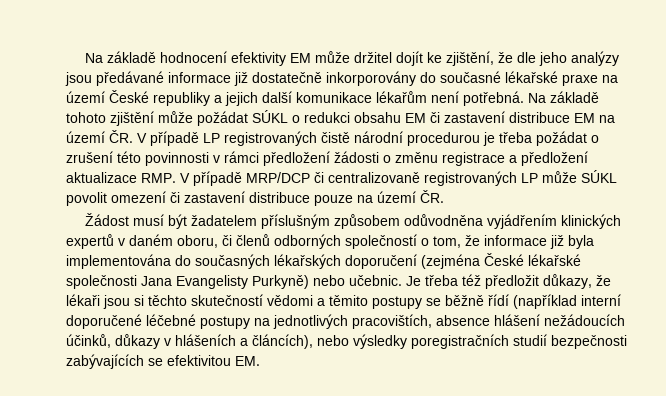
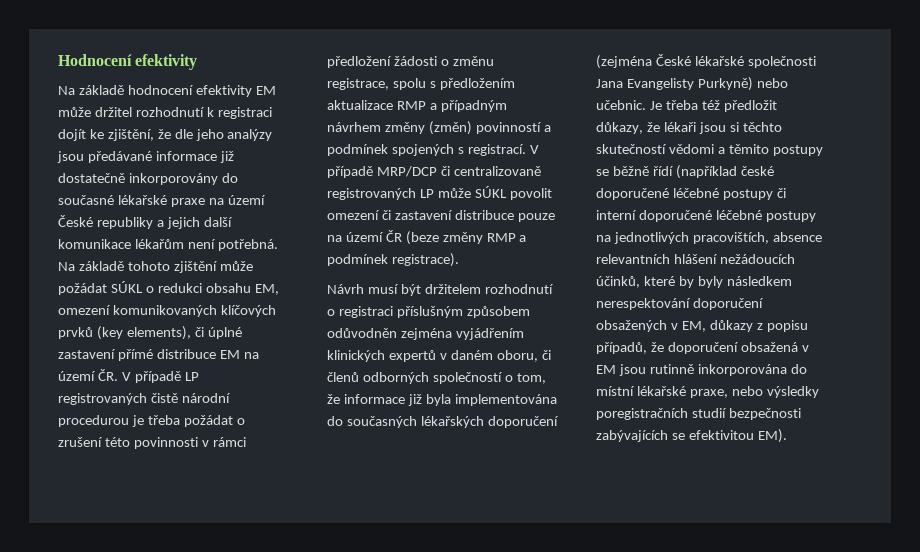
+ Hodnocení efektivity
- Na základě hodnocení efektivity EM může držitel dojít ke zjištění, že dle jeho analýzy jsou předávané informace již dostatečně inkorporovány do současné lékařské praxe na území České republiky a jejich další komunikace lékařům není potřebná.
+ Na základě hodnocení efektivity EM může držitel rozhodnutí k registraci dojít ke zjištění, že dle jeho analýzy jsou předávané informace již dostatečně inkorporovány do současné lékařské praxe na území České republiky a jejich další komunikace lékařům není potřebná.
- Na základě tohoto zjištění může požádat SÚKL o redukci obsahu EM či zastavení distribuce EM na území ČR. V případě LP registrovaných čistě národní procedurou je třeba požádat o zrušení této povinnosti v rámci předložení žádosti o změnu registrace a předložení aktualizace RMP. V případě MRP/DCP či centralizovaně registrovaných LP může SÚKL povolit omezení či zastavení distribuce pouze na území ČR.
- Žádost musí být žadatelem příslušným způsobem odůvodněna vyjádřením klinických expertů v daném oboru, či členů odborných společností o tom, že informace již byla implementována do současných lékařských doporučení (zejména České lékařské společnosti Jana Evangelisty Purkyně) nebo učebnic.
+ Na základě tohoto zjištění může požádat SÚKL o redukci obsahu EM, omezení komunikovaných klíčových prvků (key elements), či úplné zastavení přímé distribuce EM na území ČR. V případě LP registrovaných čistě národní procedurou je třeba požádat o zrušení této povinnosti v rámci předložení žádosti o změnu registrace, spolu s předložením aktualizace RMP a případným návrhem změny (změn) povinností a podmínek spojených s registrací. V případě MRP/DCP či centralizovaně registrovaných LP může SÚKL povolit omezení či zastavení distribuce pouze na území ČR (beze změny RMP a podmínek registrace).
+ Návrh musí být držitelem rozhodnutí o registraci příslušným způsobem odůvodněn zejména vyjádřením klinických expertů v daném oboru, či členů odborných společností o tom, že informace již byla implementována do současných lékařských doporučení (zejména České lékařské společnosti Jana Evangelisty Purkyně) nebo učebnic.
- Je třeba též předložit důkazy, že lékaři jsou si těchto skutečností vědomi a těmito postupy se běžně řídí (například interní doporučené léčebné postupy na jednotlivých pracovištích, absence hlášení nežádoucích účinků, důkazy v hlášeních a článcích), nebo výsledky poregistračních studií bezpečnosti zabývajících se efektivitou EM.
+ Je třeba též předložit důkazy, že lékaři jsou si těchto skutečností vědomi a těmito postupy se běžně řídí (například české doporučené léčebné postupy či interní doporučené léčebné postupy na jednotlivých pracovištích, absence relevantních hlášení nežádoucích účinků, které by byly následkem nerespektování doporučení obsažených v EM, důkazy z popisu případů, že doporučení obsažená v EM jsou rutinně inkorporována do místní lékařské praxe, nebo výsledky poregistračních studií bezpečnosti zabývajících se efektivitou EM).

